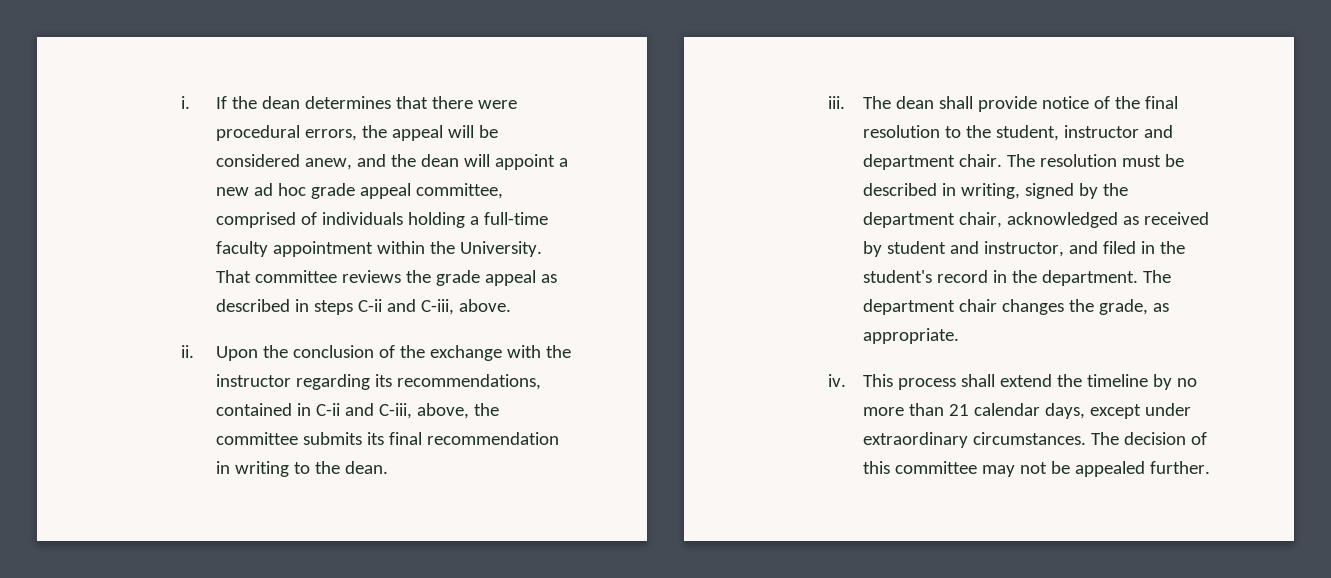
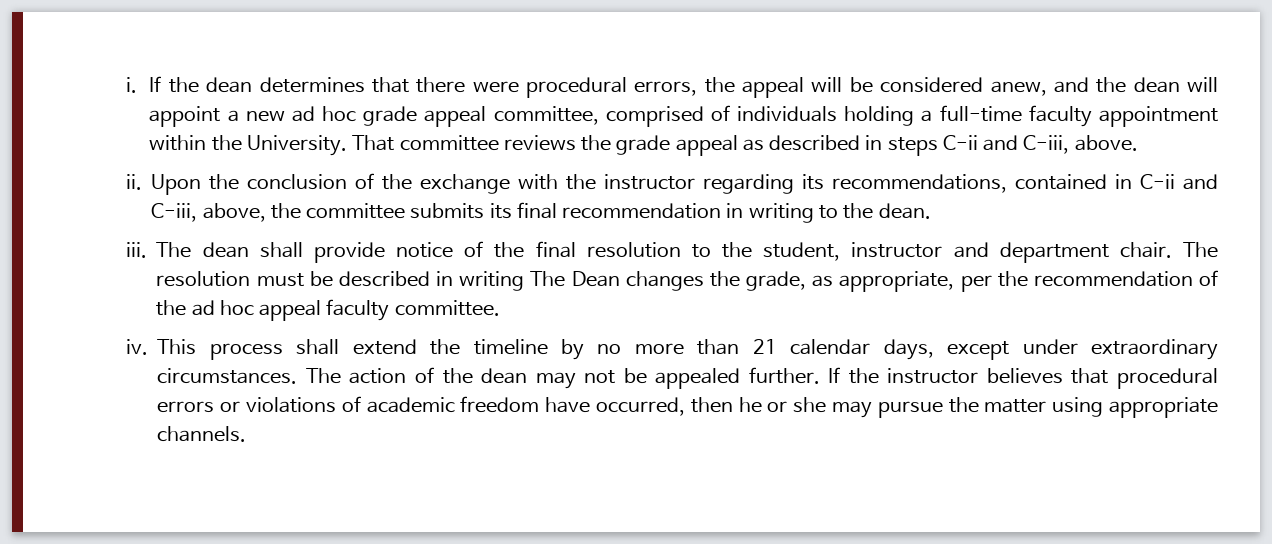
- The resolution must be described in writing, signed by the department chair, acknowledged as received by student and instructor, and filed in the student's record in the department. The department chair changes the grade, as appropriate.
+ The resolution must be described in writing The Dean changes the grade, as appropriate, per the recommendation of the ad hoc appeal faculty committee.
- The decision of this committee may not be appealed further.
+ The action of the dean may not be appealed further.
+ If the instructor believes that procedural errors or violations of academic freedom have occurred, then he or she may pursue the matter using appropriate channels.

